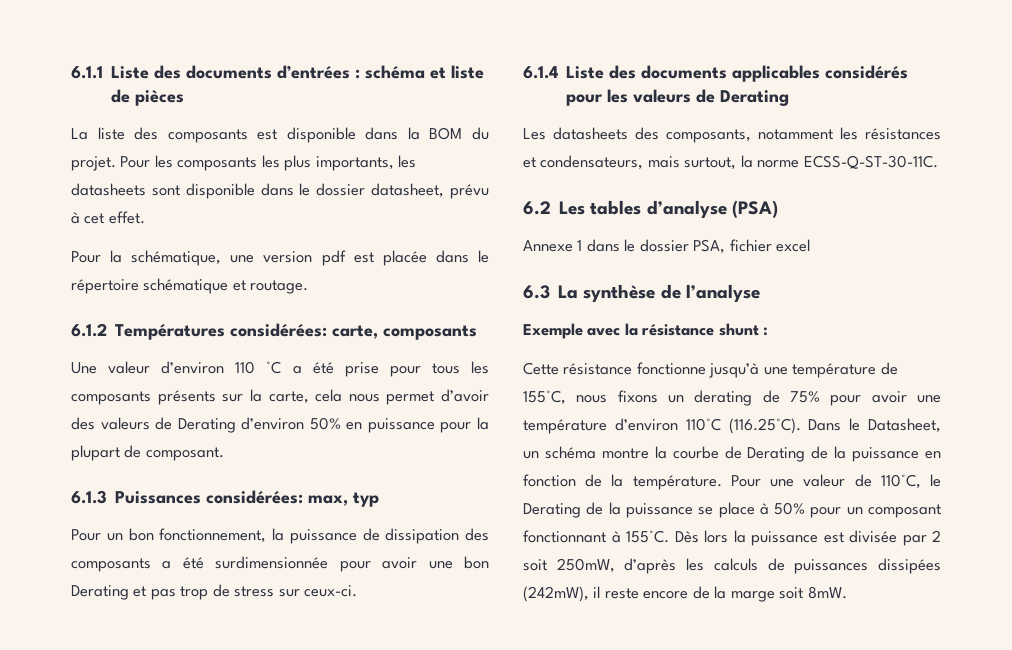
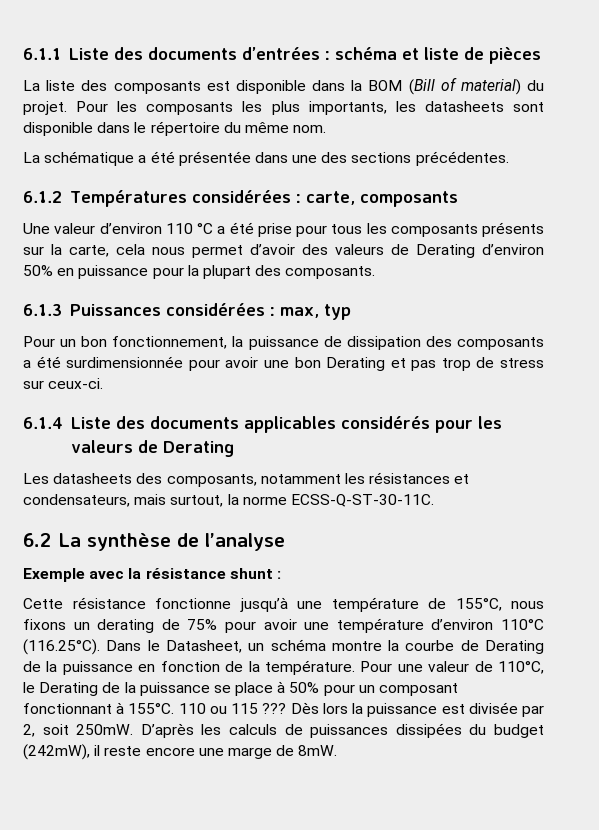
- La liste des composants est disponible dans la BOM du projet.
+ La liste des composants est disponible dans la BOM (Bill of material) du projet.
- Pour les composants les plus importants, les datasheets sont disponible dans le dossier datasheet, prévu à cet effet.
- Pour la schématique, une version pdf est placée dans le répertoire schématique et routage.
+ Pour les composants les plus importants, les datasheets sont disponible dans le répertoire du même nom.
+ La schématique a été présentée dans une des sections précédentes.
- 6.1.2 Températures considérées: carte, composants
+ 6.1.2 Températures considérées : carte, composants
- Une valeur d’environ 110 °C a été prise pour tous les composants présents sur la carte, cela nous permet d’avoir des valeurs de Derating d’environ 50% en puissance pour la plupart de composant.
+ Une valeur d’environ 110 °C a été prise pour tous les composants présents sur la carte, cela nous permet d’avoir des valeurs de Derating d’environ 50% en puissance pour la plupart des composants.
- 6.1.3 Puissances considérées: max, typ
+ 6.1.3 Puissances considérées : max, typ
- 6.2 Les tables d’analyse (PSA)
- Annexe 1 dans le dossier PSA, fichier excel
- 6.3 La synthèse de l’analyse
+ 6.2 La synthèse de l’analyse
+ 110 ou 115 ???
- Dès lors la puissance est divisée par 2 soit 250mW, d’après les calculs de puissances dissipées (242mW), il reste encore de la marge soit 8mW.
+ Dès lors la puissance est divisée par 2, soit 250mW. D’après les calculs de puissances dissipées du budget (242mW), il reste encore une marge de 8mW.

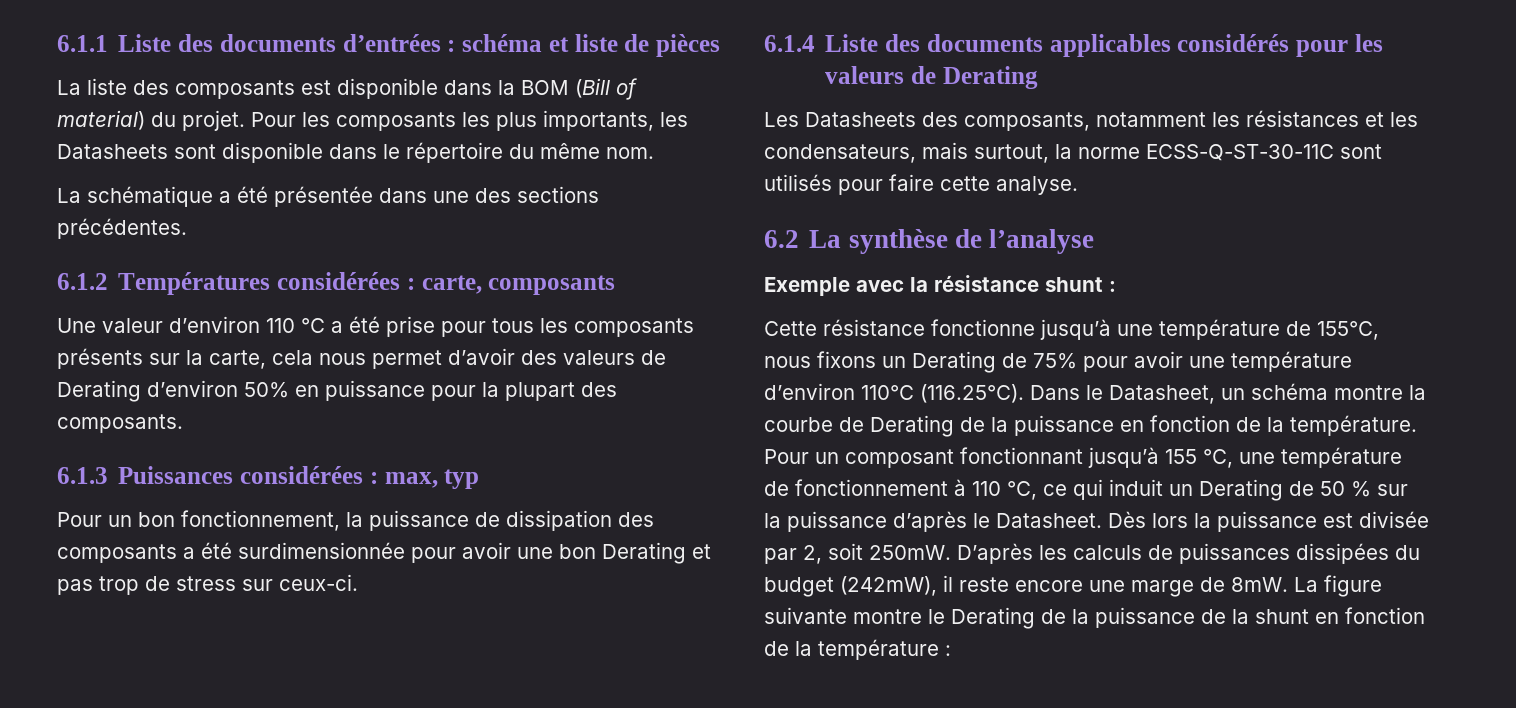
- Pour les composants les plus importants, les datasheets sont disponible dans le répertoire du même nom.
+ Pour les composants les plus importants, les Datasheets sont disponible dans le répertoire du même nom.
- Les datasheets des composants, notamment les résistances et condensateurs, mais surtout, la norme ECSS-Q-ST-30-11C.
+ Les Datasheets des composants, notamment les résistances et les condensateurs, mais surtout, la norme ECSS-Q-ST-30-11C sont utilisés pour faire cette analyse.
- Cette résistance fonctionne jusqu’à une température de 155°C, nous fixons un derating de 75% pour avoir une température d’environ 110°C (116.25°C). Dans le Datasheet, un schéma montre la courbe de Derating de la puissance en fonction de la température.
+ Cette résistance fonctionne jusqu’à une température de 155°C, nous fixons un Derating de 75% pour avoir une température d’environ 110°C (116.25°C). Dans le Datasheet, un schéma montre la courbe de Derating de la puissance en fonction de la température.
- Pour une valeur de 110°C, le Derating de la puissance se place à 50% pour un composant fonctionnant à 155°C. 110 ou 115 ???
+ Pour un composant fonctionnant jusqu’à 155 °C, une température de fonctionnement à 110 °C, ce qui induit un Derating de 50 % sur la puissance d’après le Datasheet.
+ La figure suivante montre le Derating de la puissance de la shunt en fonction de la température :

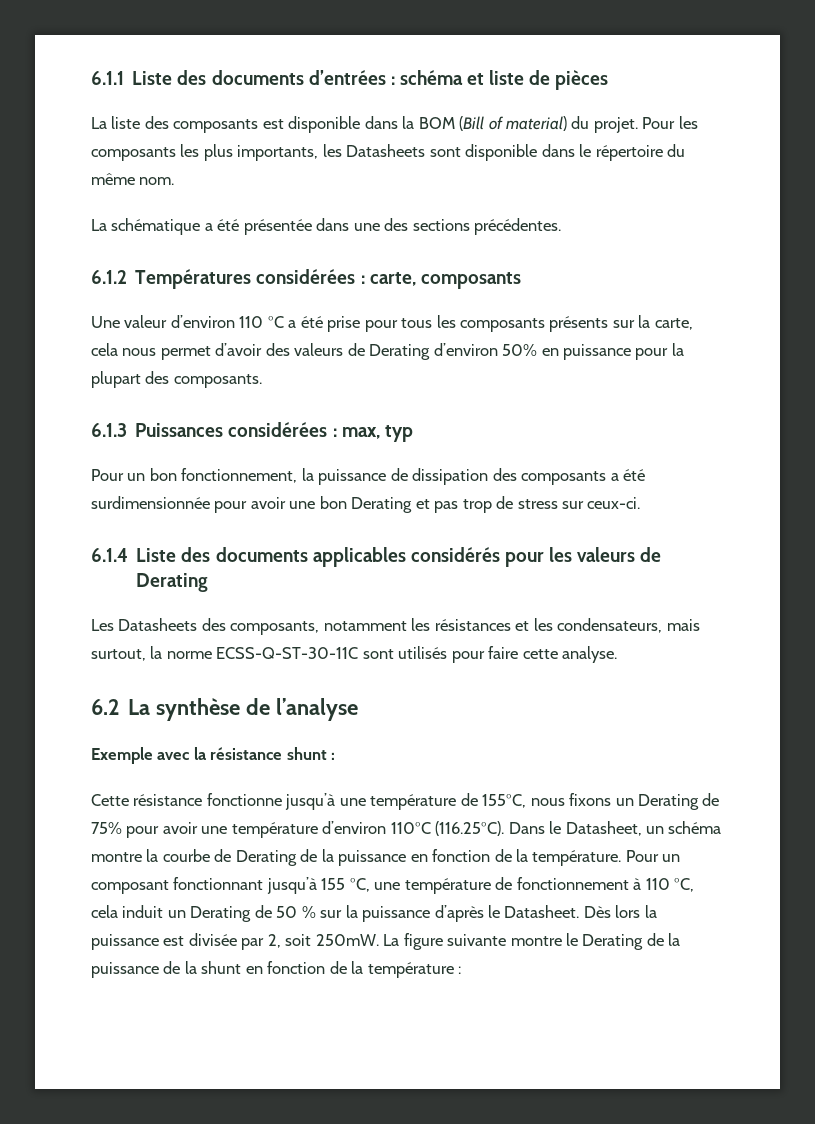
- Pour un composant fonctionnant jusqu’à 155 °C, une température de fonctionnement à 110 °C, ce qui induit un Derating de 50 % sur la puissance d’après le Datasheet.
+ Pour un composant fonctionnant jusqu’à 155 °C, une température de fonctionnement à 110 °C, cela induit un Derating de 50 % sur la puissance d’après le Datasheet.
- D’après les calculs de puissances dissipées du budget (242mW), il reste encore une marge de 8mW.

